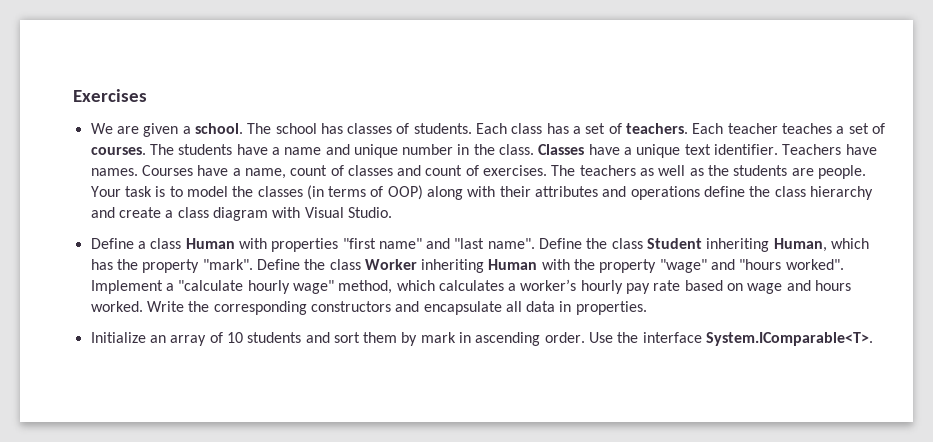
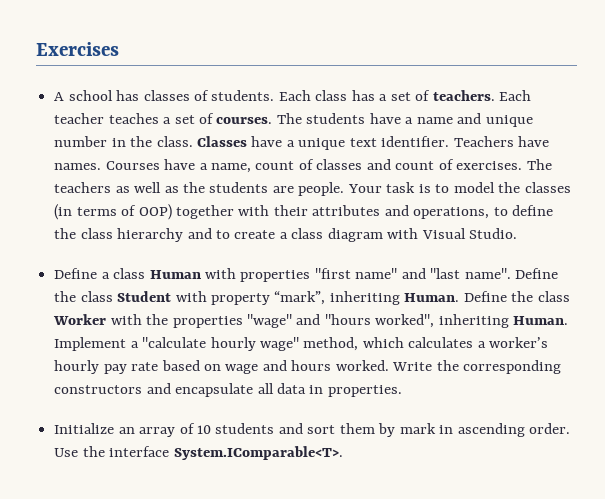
- We are given a school. The school has classes of students.
+ A school has classes of students.
- Your task is to model the classes (in terms of OOP) along with their attributes and operations define the class hierarchy and create a class diagram with Visual Studio.
+ Your task is to model the classes (in terms of OOP) together with their attributes and operations, to define the class hierarchy and to create a class diagram with Visual Studio.
- Define the class Student inheriting Human, which has the property "mark".
+ Define the class Student with property “mark”, inheriting Human.
- Define the class Worker inheriting Human with the property "wage" and "hours worked".
+ Define the class Worker with the properties "wage" and "hours worked", inheriting Human.

